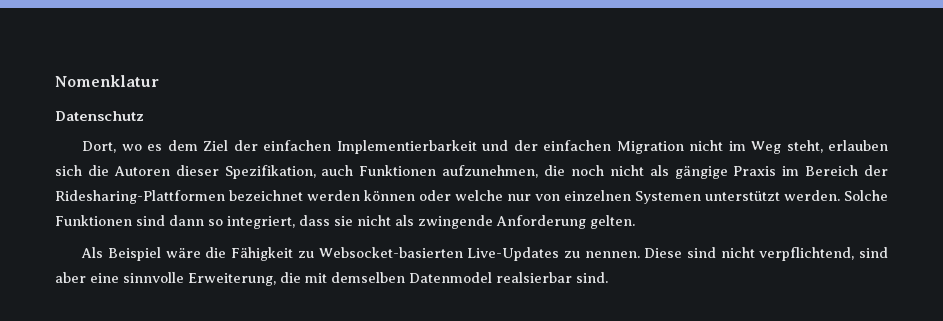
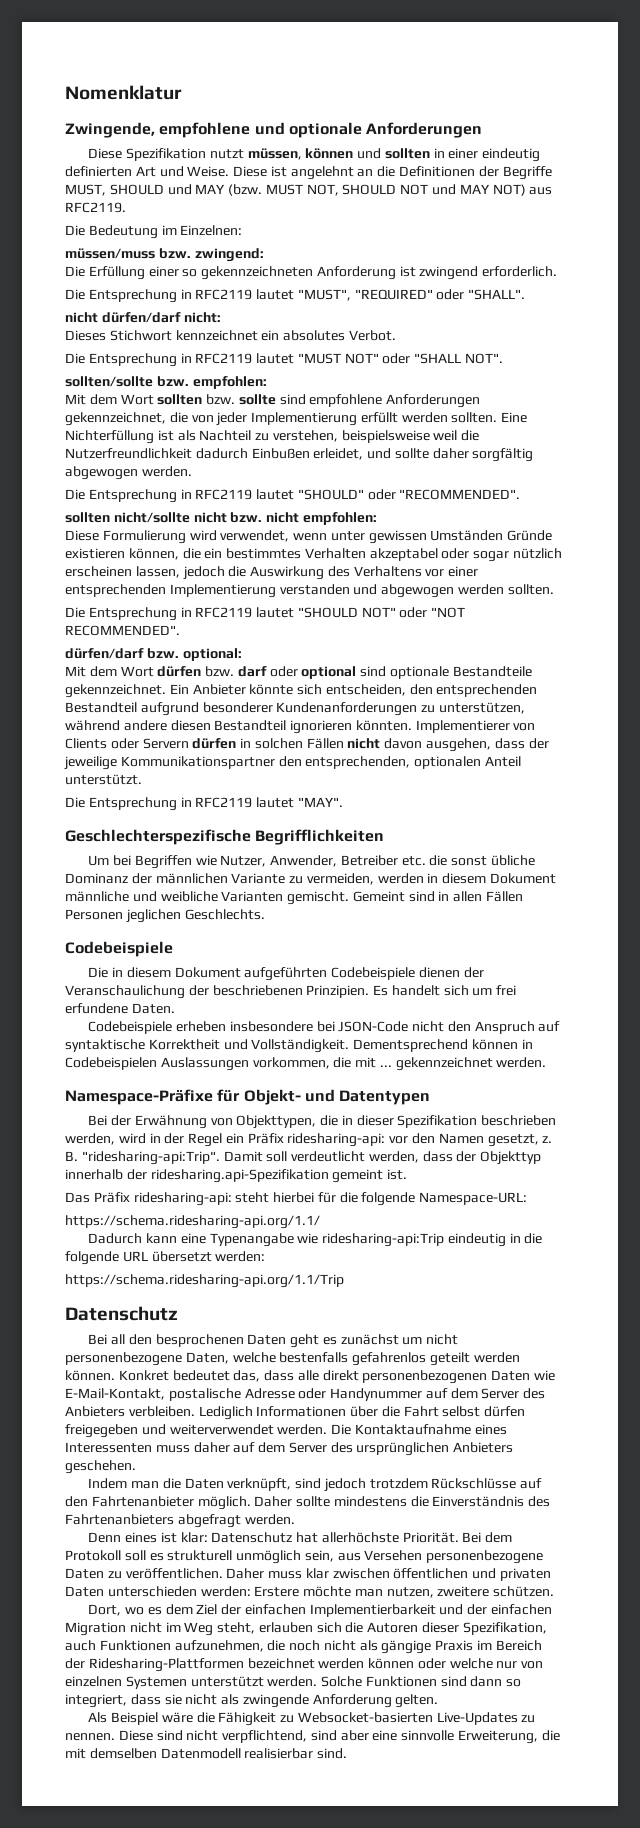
+ Zwingende, empfohlene und optionale Anforderungen
+ Diese Spezifikation nutzt müssen, können und sollten in einer eindeutig definierten Art und Weise. Diese ist angelehnt an die Definitionen der Begriffe MUST, SHOULD und MAY (bzw. MUST NOT, SHOULD NOT und MAY NOT) aus RFC2119.
+ Die Bedeutung im Einzelnen:
+ müssen/muss bzw. zwingend:
+ Die Erfüllung einer so gekennzeichneten Anforderung ist zwingend erforderlich.
+ Die Entsprechung in RFC2119 lautet "MUST", "REQUIRED" oder "SHALL".
+ nicht dürfen/darf nicht:
+ Dieses Stichwort kennzeichnet ein absolutes Verbot.
+ Die Entsprechung in RFC2119 lautet "MUST NOT" oder "SHALL NOT".
+ sollten/sollte bzw. empfohlen:
+ Mit dem Wort sollten bzw. sollte sind empfohlene Anforderungen gekennzeichnet, die von jeder Implementierung erfüllt werden sollten. Eine Nichterfüllung ist als Nachteil zu verstehen, beispielsweise weil die Nutzerfreundlichkeit dadurch Einbußen erleidet, und sollte daher sorgfältig abgewogen werden.
+ Die Entsprechung in RFC2119 lautet "SHOULD" oder "RECOMMENDED".
+ sollten nicht/sollte nicht bzw. nicht empfohlen:
+ Diese Formulierung wird verwendet, wenn unter gewissen Umständen Gründe existieren können, die ein bestimmtes Verhalten akzeptabel oder sogar nützlich erscheinen lassen, jedoch die Auswirkung des Verhaltens vor einer entsprechenden Implementierung verstanden und abgewogen werden sollten.
+ Die Entsprechung in RFC2119 lautet "SHOULD NOT" oder "NOT RECOMMENDED".
+ dürfen/darf bzw. optional:
+ Mit dem Wort dürfen bzw. darf oder optional sind optionale Bestandteile gekennzeichnet. Ein Anbieter könnte sich entscheiden, den entsprechenden Bestandteil aufgrund besonderer Kundenanforderungen zu unterstützen, während andere diesen Bestandteil ignorieren könnten. Implementierer von Clients oder Servern dürfen in solchen Fällen nicht davon ausgehen, dass der jeweilige Kommunikationspartner den entsprechenden, optionalen Anteil unterstützt.
+ Die Entsprechung in RFC2119 lautet "MAY".
+ Geschlechterspezifische Begrifflichkeiten
+ Um bei Begriffen wie Nutzer, Anwender, Betreiber etc. die sonst übliche Dominanz der männlichen Variante zu vermeiden, werden in diesem Dokument männliche und weibliche Varianten gemischt. Gemeint sind in allen Fällen Personen jeglichen Geschlechts.
+ Codebeispiele
+ Die in diesem Dokument aufgeführten Codebeispiele dienen der Veranschaulichung der beschriebenen Prinzipien. Es handelt sich um frei erfundene Daten.
+ Codebeispiele erheben insbesondere bei JSON-Code nicht den Anspruch auf syntaktische Korrektheit und Vollständigkeit. Dementsprechend können in Codebeispielen Auslassungen vorkommen, die mit ... gekennzeichnet werden.
+ Namespace-Präfixe für Objekt- und Datentypen
+ Bei der Erwähnung von Objekttypen, die in dieser Spezifikation beschrieben werden, wird in der Regel ein Präfix ridesharing-api: vor den Namen gesetzt, z. B. "ridesharing-api:Trip". Damit soll verdeutlicht werden, dass der Objekttyp innerhalb der ridesharing.api-Spezifikation gemeint ist.
+ Das Präfix ridesharing-api: steht hierbei für die folgende Namespace-URL:
+ https://schema.ridesharing-api.org/1.1/
+ Dadurch kann eine Typenangabe wie ridesharing-api:Trip eindeutig in die folgende URL übersetzt werden:
+ https://schema.ridesharing-api.org/1.1/Trip
  Datenschutz
+ Bei all den besprochenen Daten geht es zunächst um nicht personenbezogene Daten, welche bestenfalls gefahrenlos geteilt werden können. Konkret bedeutet das, dass alle direkt personenbezogenen Daten wie E-Mail-Kontakt, postalische Adresse oder Handynummer auf dem Server des Anbieters verbleiben. Lediglich Informationen über die Fahrt selbst dürfen freigegeben und weiterverwendet werden. Die Kontaktaufnahme eines Interessenten muss daher auf dem Server des ursprünglichen Anbieters geschehen.
+ Indem man die Daten verknüpft, sind jedoch trotzdem Rückschlüsse auf den Fahrtenanbieter möglich. Daher sollte mindestens die Einverständnis des Fahrtenanbieters abgefragt werden.
+ Denn eines ist klar: Datenschutz hat allerhöchste Priorität. Bei dem Protokoll soll es strukturell unmöglich sein, aus Versehen personenbezogene Daten zu veröffentlichen. Daher muss klar zwischen öffentlichen und privaten Daten unterschieden werden: Erstere möchte man nutzen, zweitere schützen.
- Diese sind nicht verpflichtend, sind aber eine sinnvolle Erweiterung, die mit demselben Datenmodel realsierbar sind.
+ Diese sind nicht verpflichtend, sind aber eine sinnvolle Erweiterung, die mit demselben Datenmodell realisierbar sind.

